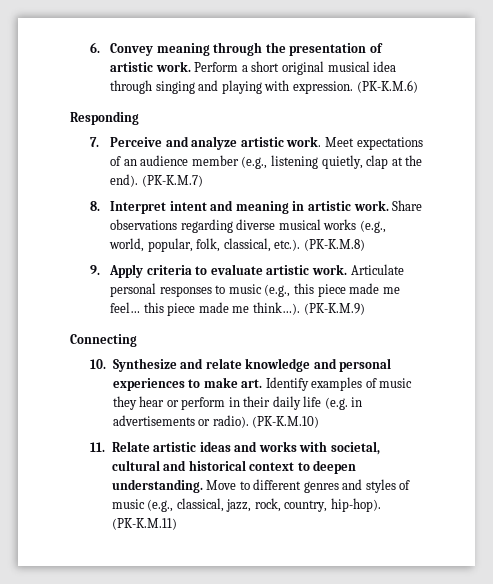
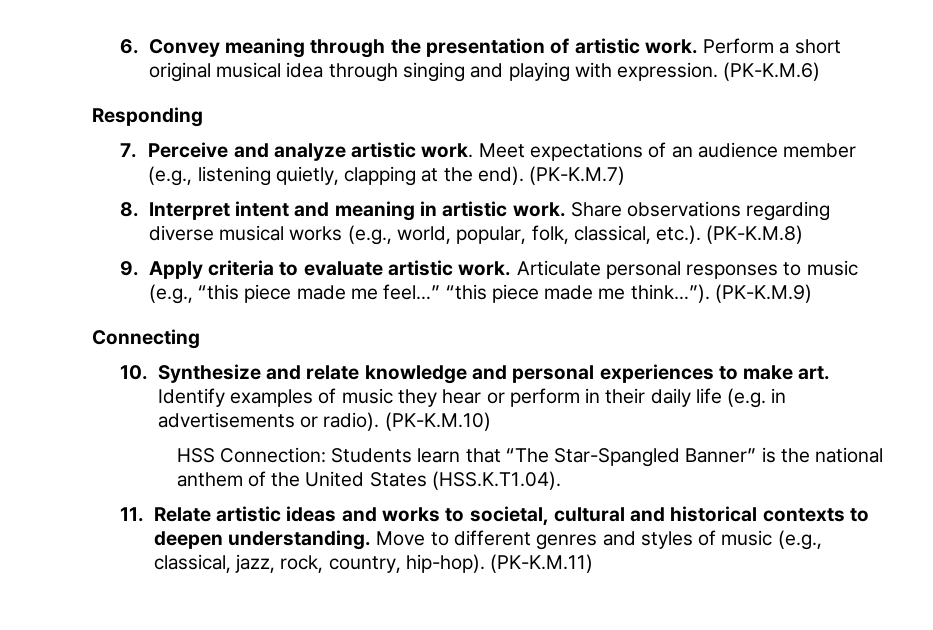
- Meet expectations of an audience member (e.g., listening quietly, clap at the end).
+ Meet expectations of an audience member (e.g., listening quietly, clapping at the end).
- Articulate personal responses to music (e.g., this piece made me feel… this piece made me think…).
+ Articulate personal responses to music (e.g., “this piece made me feel…” “this piece made me think…”).
+ HSS Connection: Students learn that “The Star-Spangled Banner” is the national anthem of the United States (HSS.K.T1.04).
- 11. Relate artistic ideas and works with societal, cultural and historical context to deepen understanding.
+ 11. Relate artistic ideas and works to societal, cultural and historical contexts to deepen understanding.

